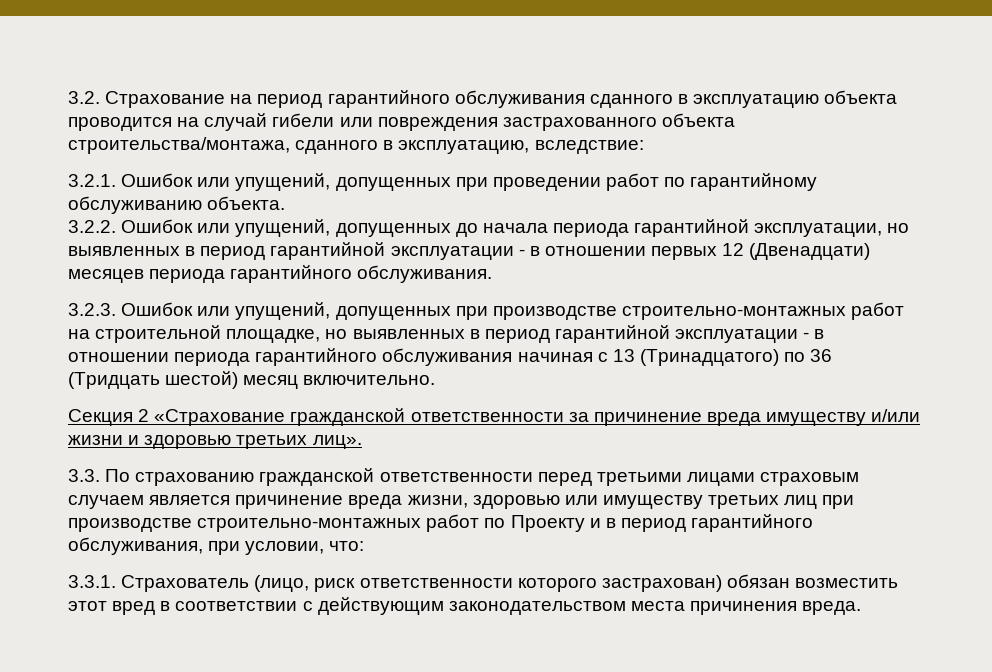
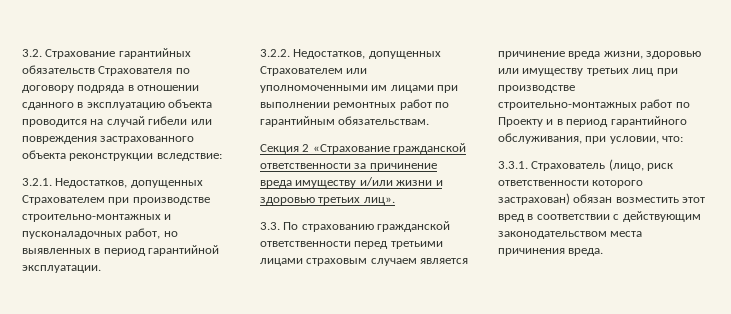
- 3.2. Страхование на период гарантийного обслуживания сданного в эксплуатацию объекта проводится на случай гибели или повреждения застрахованного объекта строительства/монтажа, сданного в эксплуатацию, вследствие:
- 3.2.1. Ошибок или упущений, допущенных при проведении работ по гарантийному обслуживанию объекта.
- 3.2.2. Ошибок или упущений, допущенных до начала периода гарантийной эксплуатации, но выявленных в период гарантийной эксплуатации - в отношении первых 12 (Двенадцати) месяцев периода гарантийного обслуживания.
- 3.2.3. Ошибок или упущений, допущенных при производстве строительно-монтажных работ на строительной площадке, но выявленных в период гарантийной эксплуатации - в отношении периода гарантийного обслуживания начиная с 13 (Тринадцатого) по 36 (Тридцать шестой) месяц включительно.
+ 3.2. Страхование гарантийных обязательств Страхователя по договору подряда в отношении сданного в эксплуатацию объекта проводится на случай гибели или повреждения застрахованного объекта реконструкции вследствие:
+ 3.2.1. Недостатков, допущенных Страхователем при производстве строительно-монтажных и пусконаладочных работ, но выявленных в период гарантийной эксплуатации.
+ 3.2.2. Недостатков, допущенных Страхователем или уполномоченными им лицами при выполнении ремонтных работ по гарантийным обязательствам.

